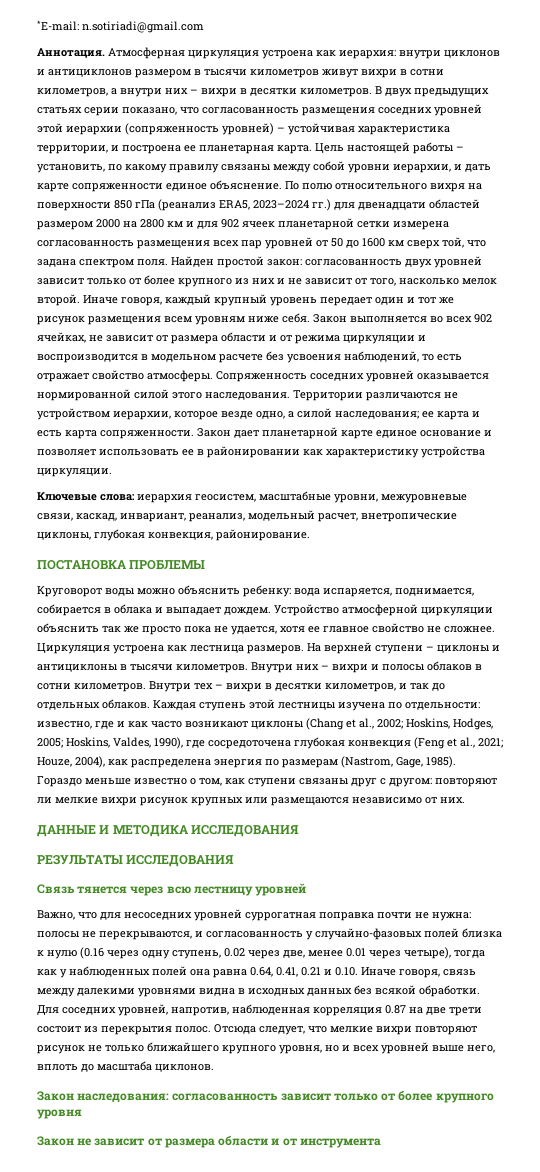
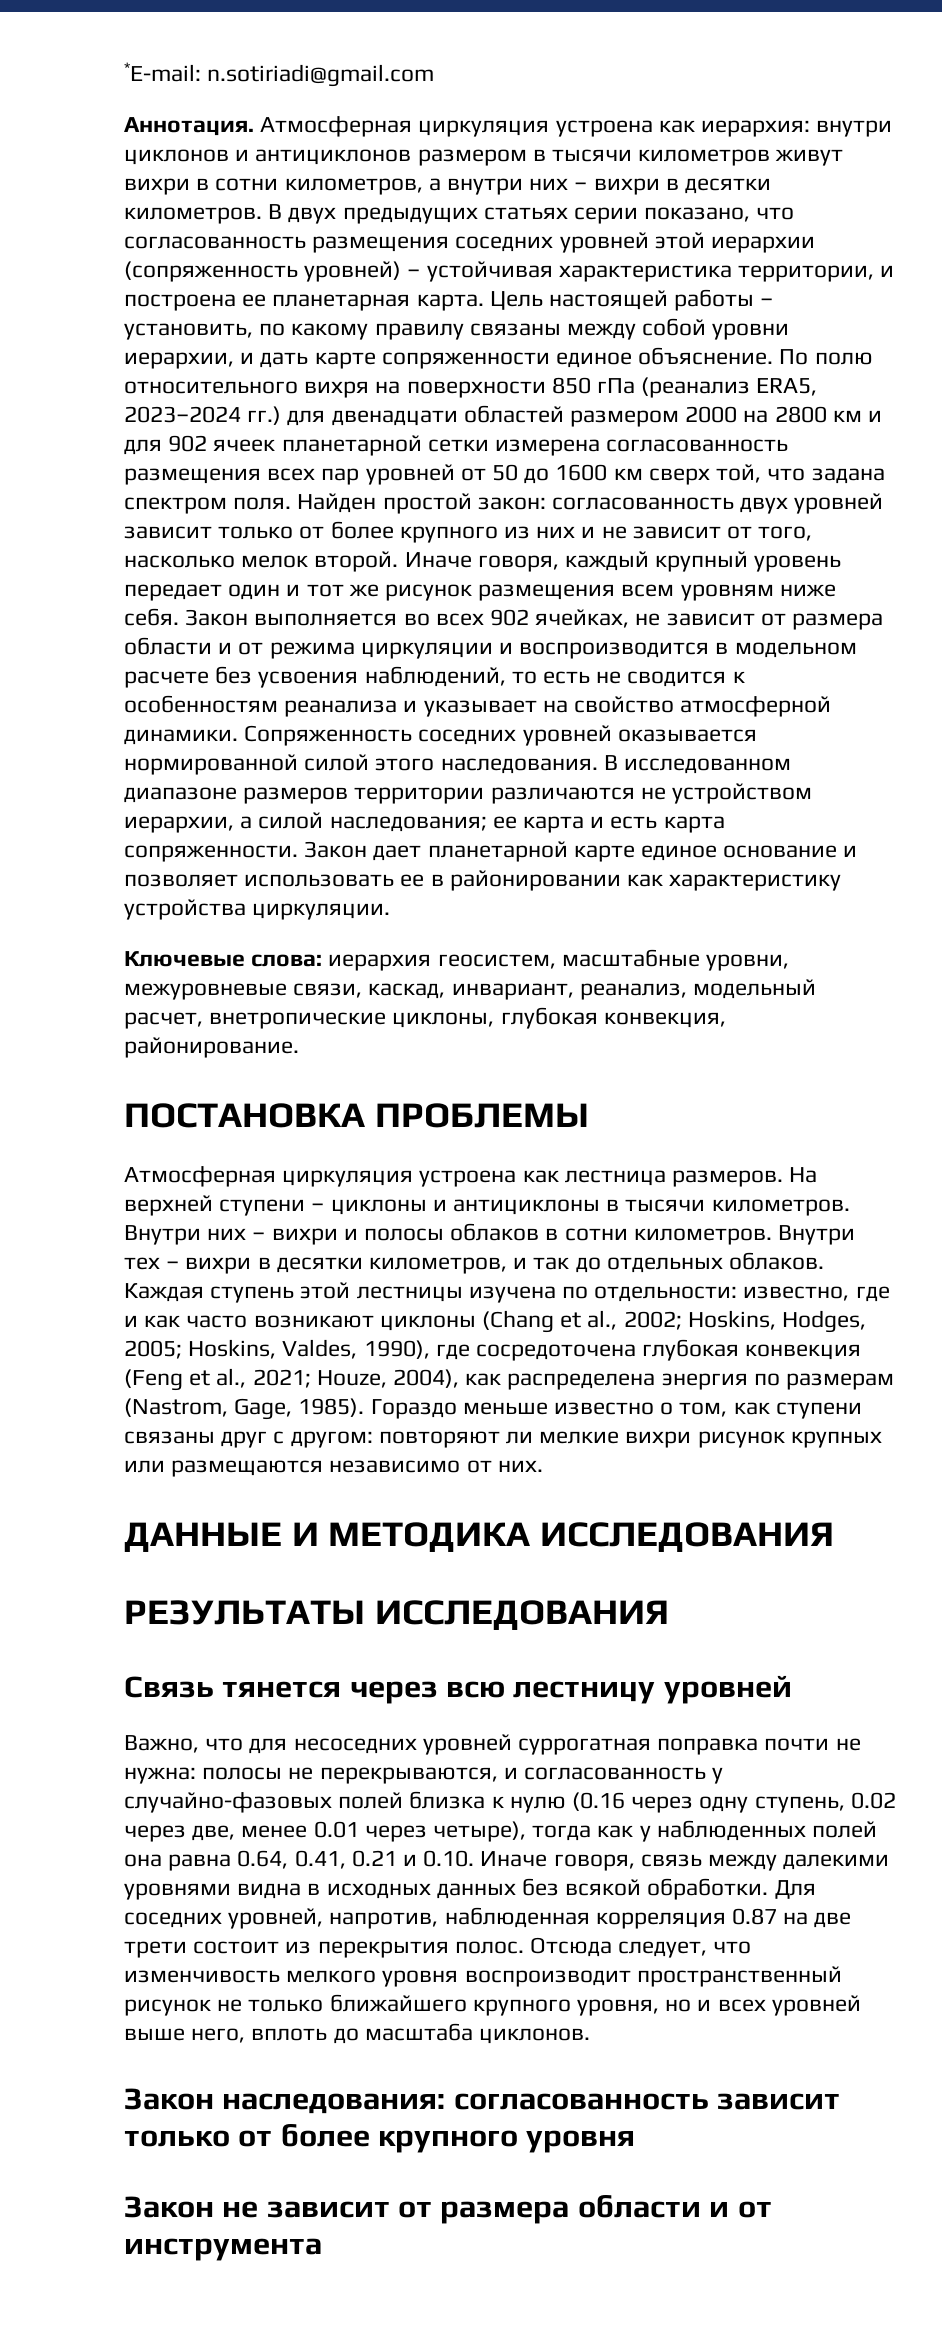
- Закон выполняется во всех 902 ячейках, не зависит от размера области и от режима циркуляции и воспроизводится в модельном расчете без усвоения наблюдений, то есть отражает свойство атмосферы.
+ Закон выполняется во всех 902 ячейках, не зависит от размера области и от режима циркуляции и воспроизводится в модельном расчете без усвоения наблюдений, то есть не сводится к особенностям реанализа и указывает на свойство атмосферной динамики.
- Территории различаются не устройством иерархии, которое везде одно, а силой наследования; ее карта и есть карта сопряженности.
+ В исследованном диапазоне размеров территории различаются не устройством иерархии, а силой наследования; ее карта и есть карта сопряженности.
- Круговорот воды можно объяснить ребенку: вода испаряется, поднимается, собирается в облака и выпадает дождем. Устройство атмосферной циркуляции объяснить так же просто пока не удается, хотя ее главное свойство не сложнее. Циркуляция устроена как лестница размеров.
+ Атмосферная циркуляция устроена как лестница размеров.
- Отсюда следует, что мелкие вихри повторяют рисунок не только ближайшего крупного уровня, но и всех уровней выше него, вплоть до масштаба циклонов.
+ Отсюда следует, что изменчивость мелкого уровня воспроизводит пространственный рисунок не только ближайшего крупного уровня, но и всех уровней выше него, вплоть до масштаба циклонов.

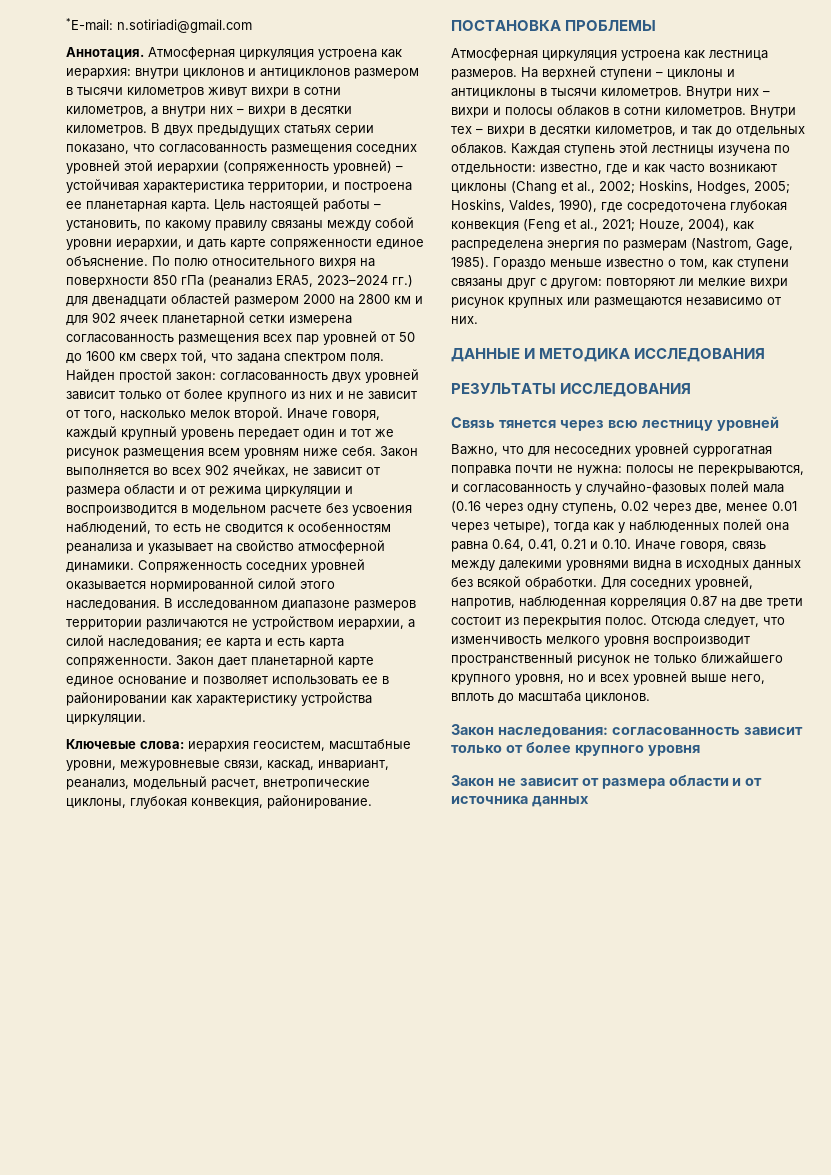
- Важно, что для несоседних уровней суррогатная поправка почти не нужна: полосы не перекрываются, и согласованность у случайно-фазовых полей близка к нулю (0.16 через одну ступень, 0.02 через две, менее 0.01 через четыре), тогда как у наблюденных полей она равна 0.64, 0.41, 0.21 и 0.10. Иначе говоря, связь между далекими уровнями видна в исходных данных без всякой обработки.
+ Важно, что для несоседних уровней суррогатная поправка почти не нужна: полосы не перекрываются, и согласованность у случайно-фазовых полей мала (0.16 через одну ступень, 0.02 через две, менее 0.01 через четыре), тогда как у наблюденных полей она равна 0.64, 0.41, 0.21 и 0.10. Иначе говоря, связь между далекими уровнями видна в исходных данных без всякой обработки.
- Закон не зависит от размера области и от инструмента
+ Закон не зависит от размера области и от источника данных

